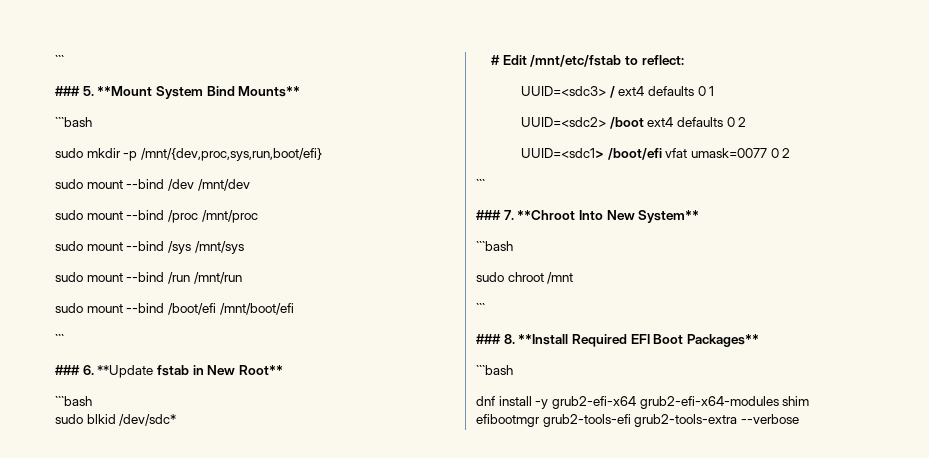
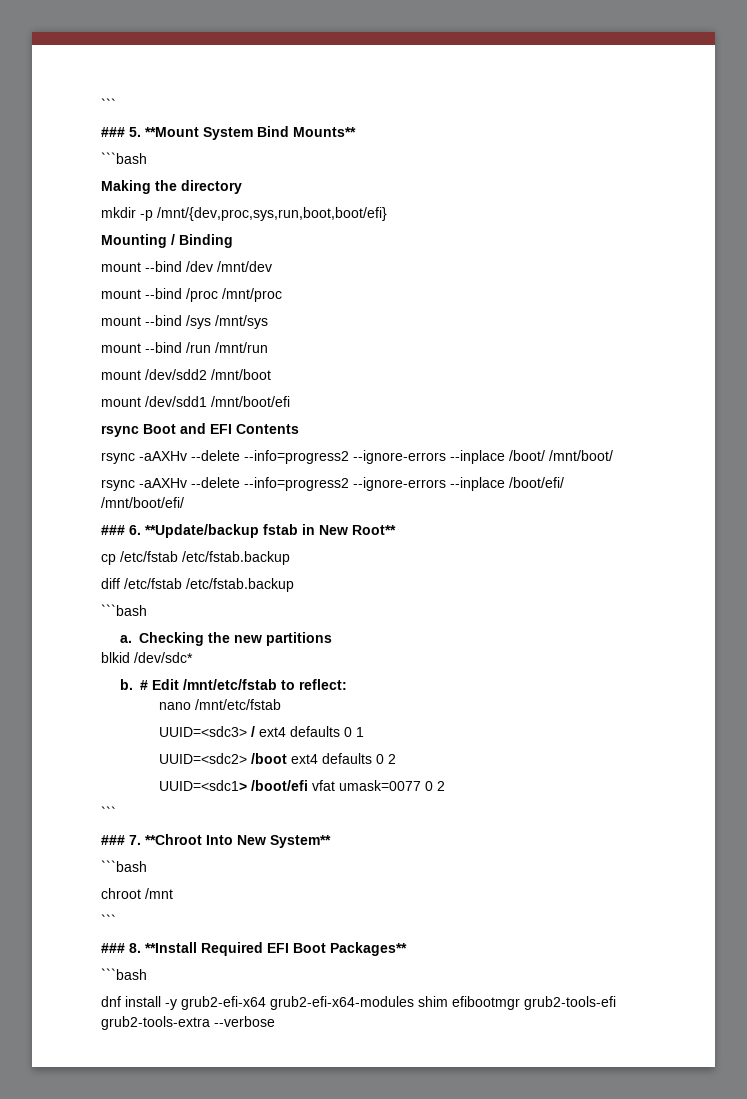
- sudo mkdir -p /mnt/{dev,proc,sys,run,boot/efi}
- sudo mount --bind /dev /mnt/dev
+ Making the directory
+ mkdir -p /mnt/{dev,proc,sys,run,boot,boot/efi}
+ Mounting / Binding
+ mount --bind /dev /mnt/dev
- sudo mount --bind /proc /mnt/proc
+ mount --bind /proc /mnt/proc
- sudo mount --bind /sys /mnt/sys
+ mount --bind /sys /mnt/sys
- sudo mount --bind /run /mnt/run
+ mount --bind /run /mnt/run
- sudo mount --bind /boot/efi /mnt/boot/efi
- ```
+ mount /dev/sdd2 /mnt/boot
+ mount /dev/sdd1 /mnt/boot/efi
+ rsync Boot and EFI Contents
+ rsync -aAXHv --delete --info=progress2 --ignore-errors --inplace /boot/ /mnt/boot/
+ rsync -aAXHv --delete --info=progress2 --ignore-errors --inplace /boot/efi/ /mnt/boot/efi/
- ### 6. **Update fstab in New Root**
+ ### 6. **Update/backup fstab in New Root**
+ cp /etc/fstab /etc/fstab.backup
+ diff /etc/fstab /etc/fstab.backup
  ```bash
- sudo blkid /dev/sdc*
+ a. Checking the new partitions
+ blkid /dev/sdc*
+ b.
+ nano /mnt/etc/fstab
- sudo chroot /mnt
+ chroot /mnt

